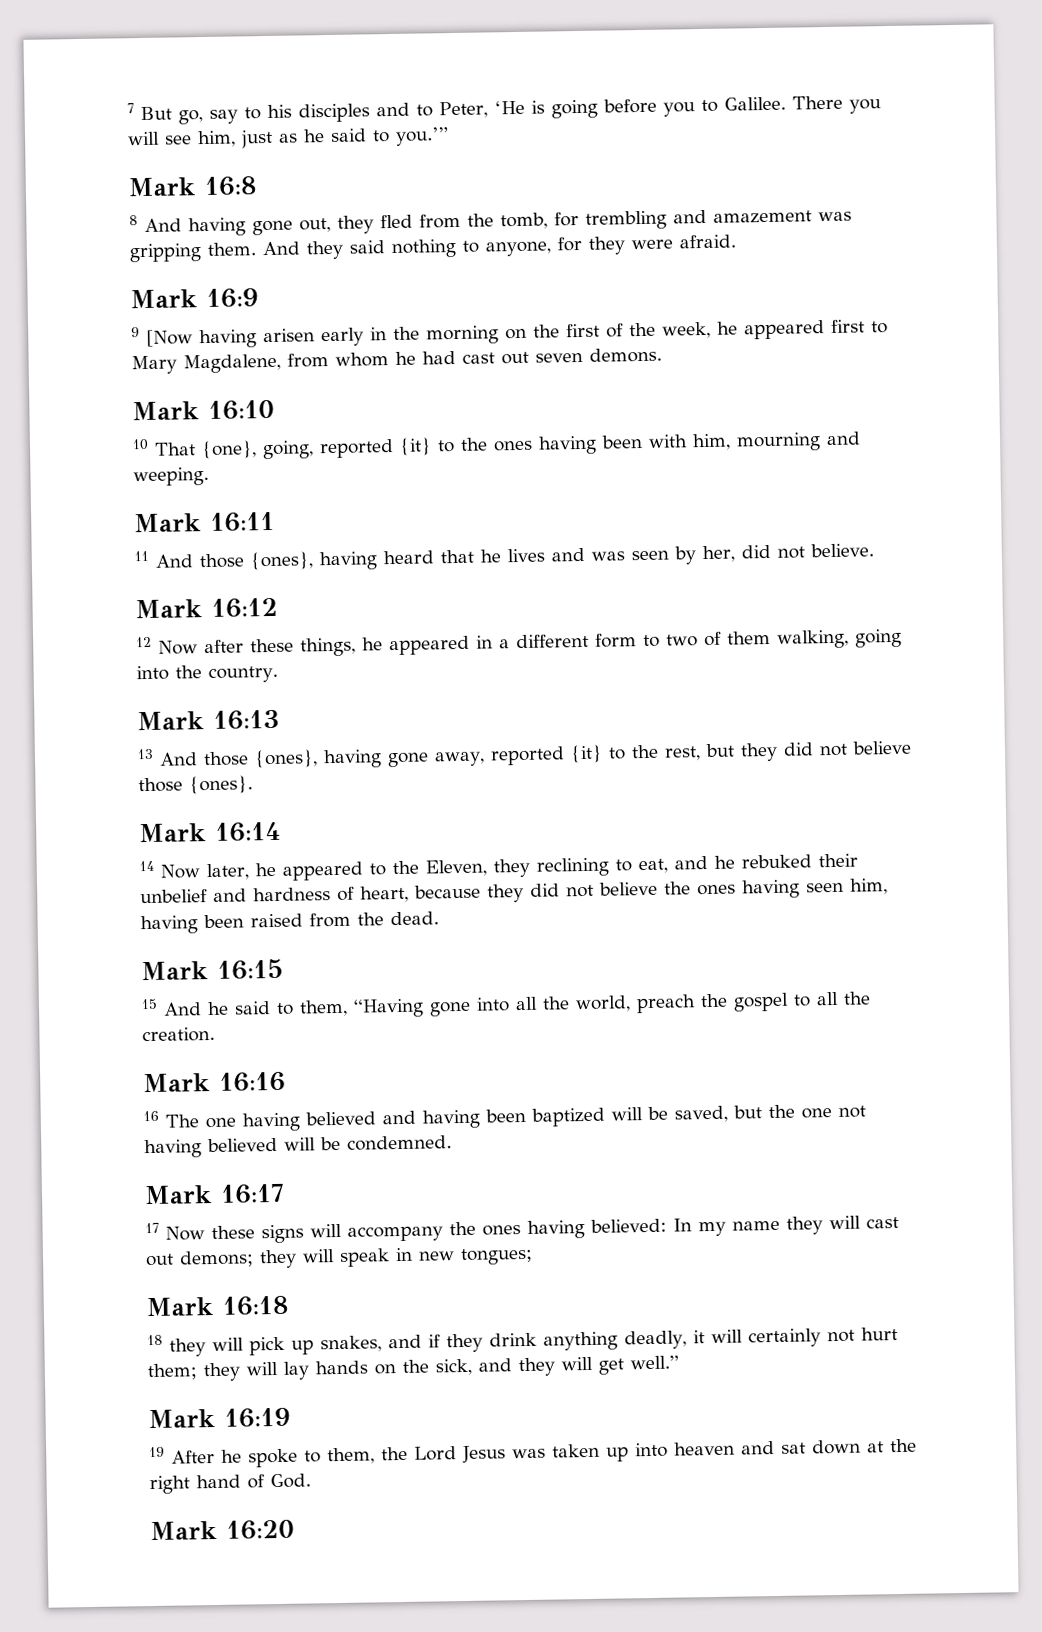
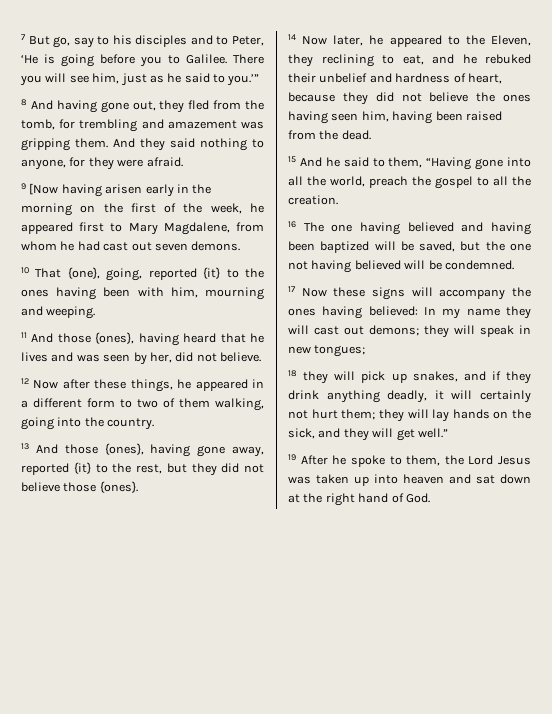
- Mark 16:8
- Mark 16:9
- Mark 16:10
- Mark 16:11
- Mark 16:12
- Mark 16:13
- Mark 16:14
- Mark 16:15
- Mark 16:16
- Mark 16:17
- Mark 16:18
- Mark 16:19
- Mark 16:20

